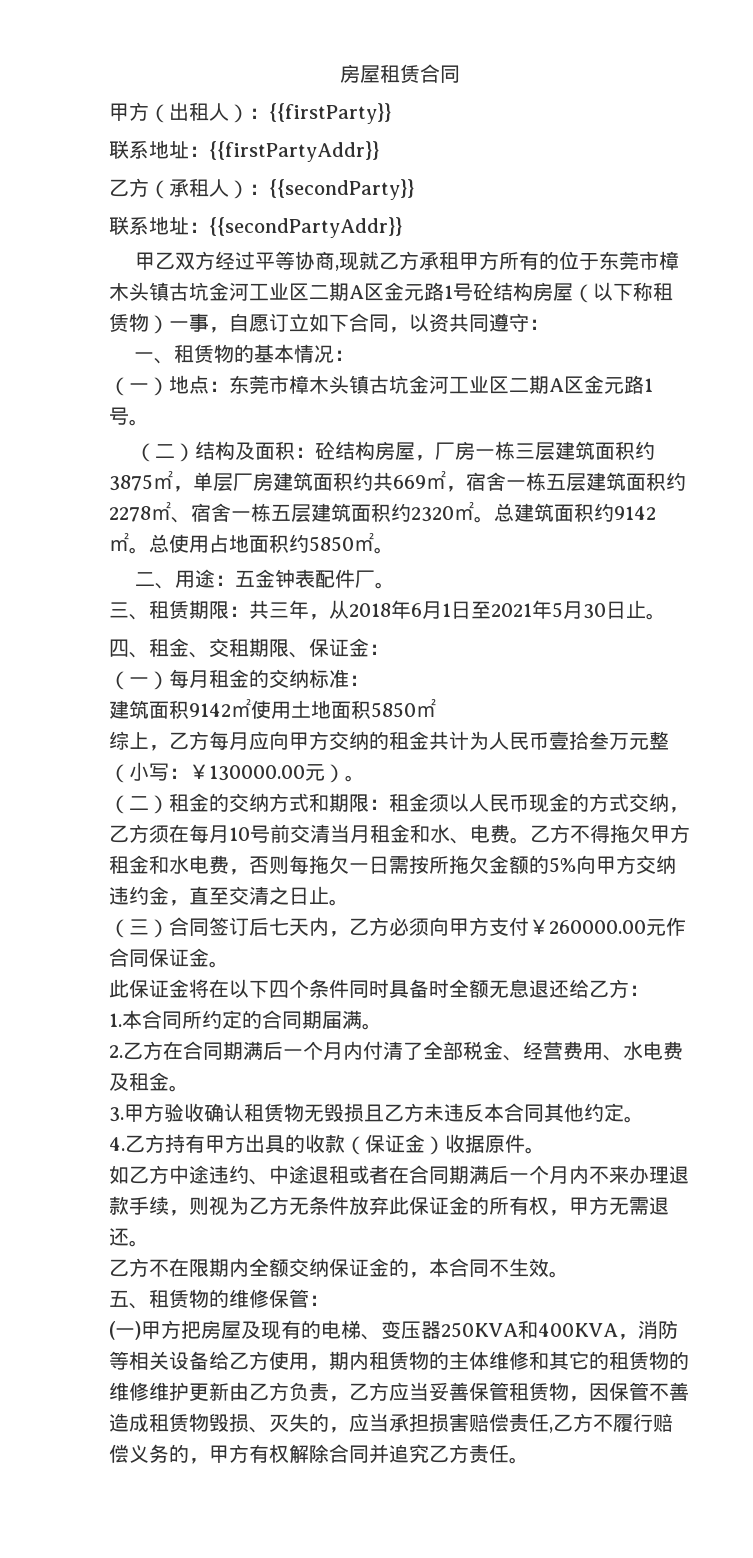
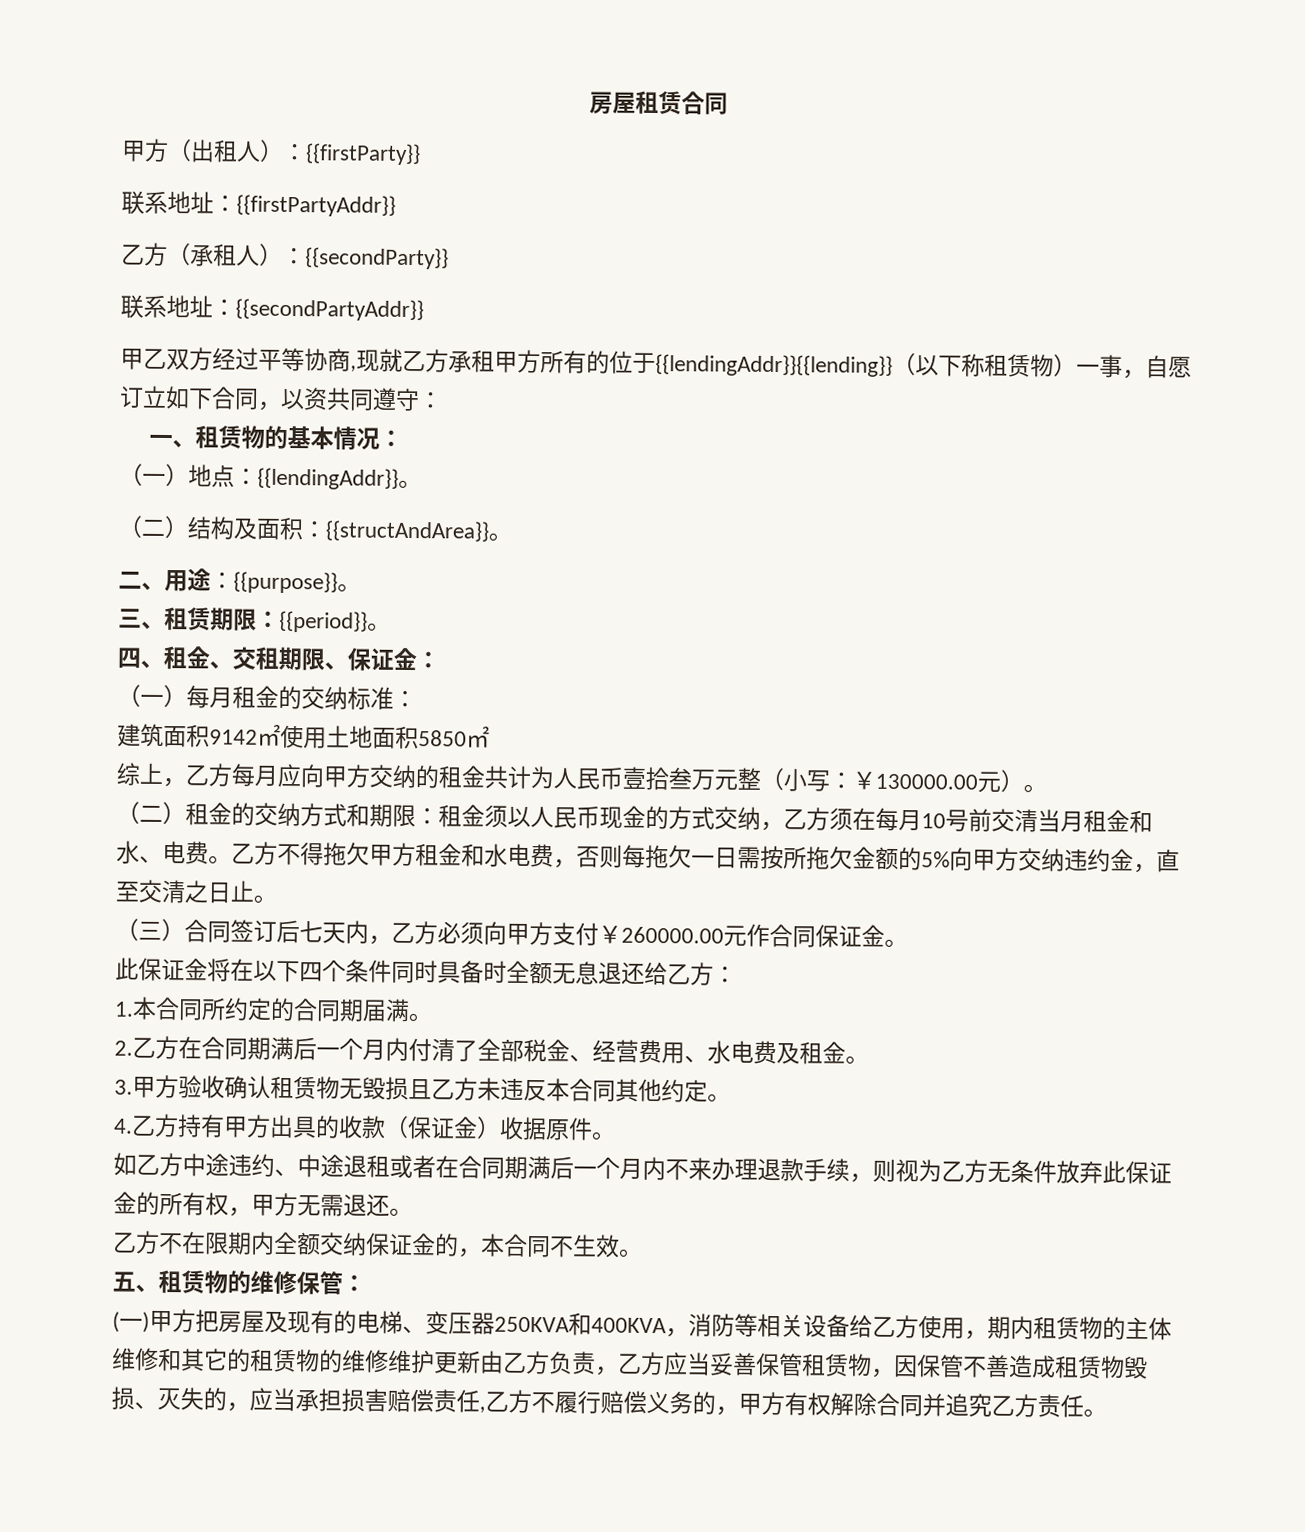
- 甲乙双方经过平等协商,现就乙方承租甲方所有的位于东莞市樟木头镇古坑金河工业区二期A区金元路1号砼结构房屋（以下称租赁物）一事，自愿订立如下合同，以资共同遵守：
+ 甲乙双方经过平等协商,现就乙方承租甲方所有的位于{{lendingAddr}}{{lending}}（以下称租赁物）一事，自愿订立如下合同，以资共同遵守：
- （一）地点：东莞市樟木头镇古坑金河工业区二期A区金元路1号。
+ （一）地点：{{lendingAddr}}。
- （二）结构及面积：砼结构房屋，厂房一栋三层建筑面积约3875㎡，单层厂房建筑面积约共669㎡，宿舍一栋五层建筑面积约2278㎡、宿舍一栋五层建筑面积约2320㎡。总建筑面积约9142㎡。总使用占地面积约5850㎡。
+ （二）结构及面积：{{structAndArea}}。
- 二、用途：五金钟表配件厂。
+ 二、用途：{{purpose}}。
- 三、租赁期限：共三年，从2018年6月1日至2021年5月30日止。
+ 三、租赁期限：{{period}}。

